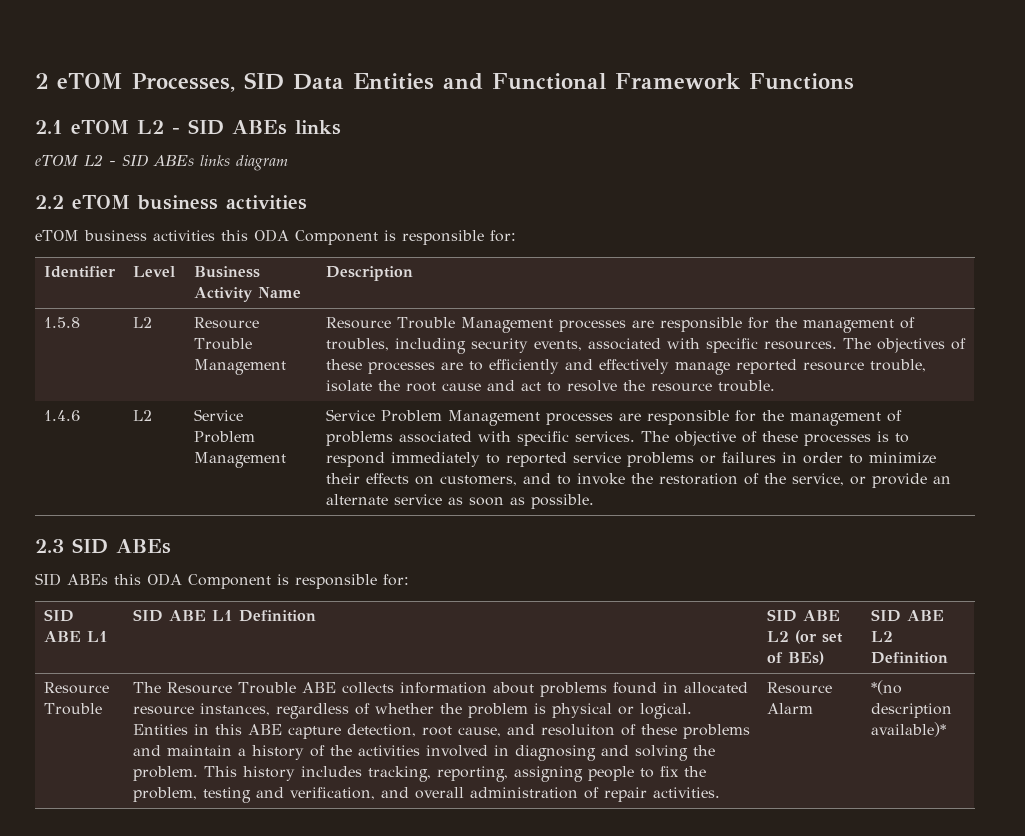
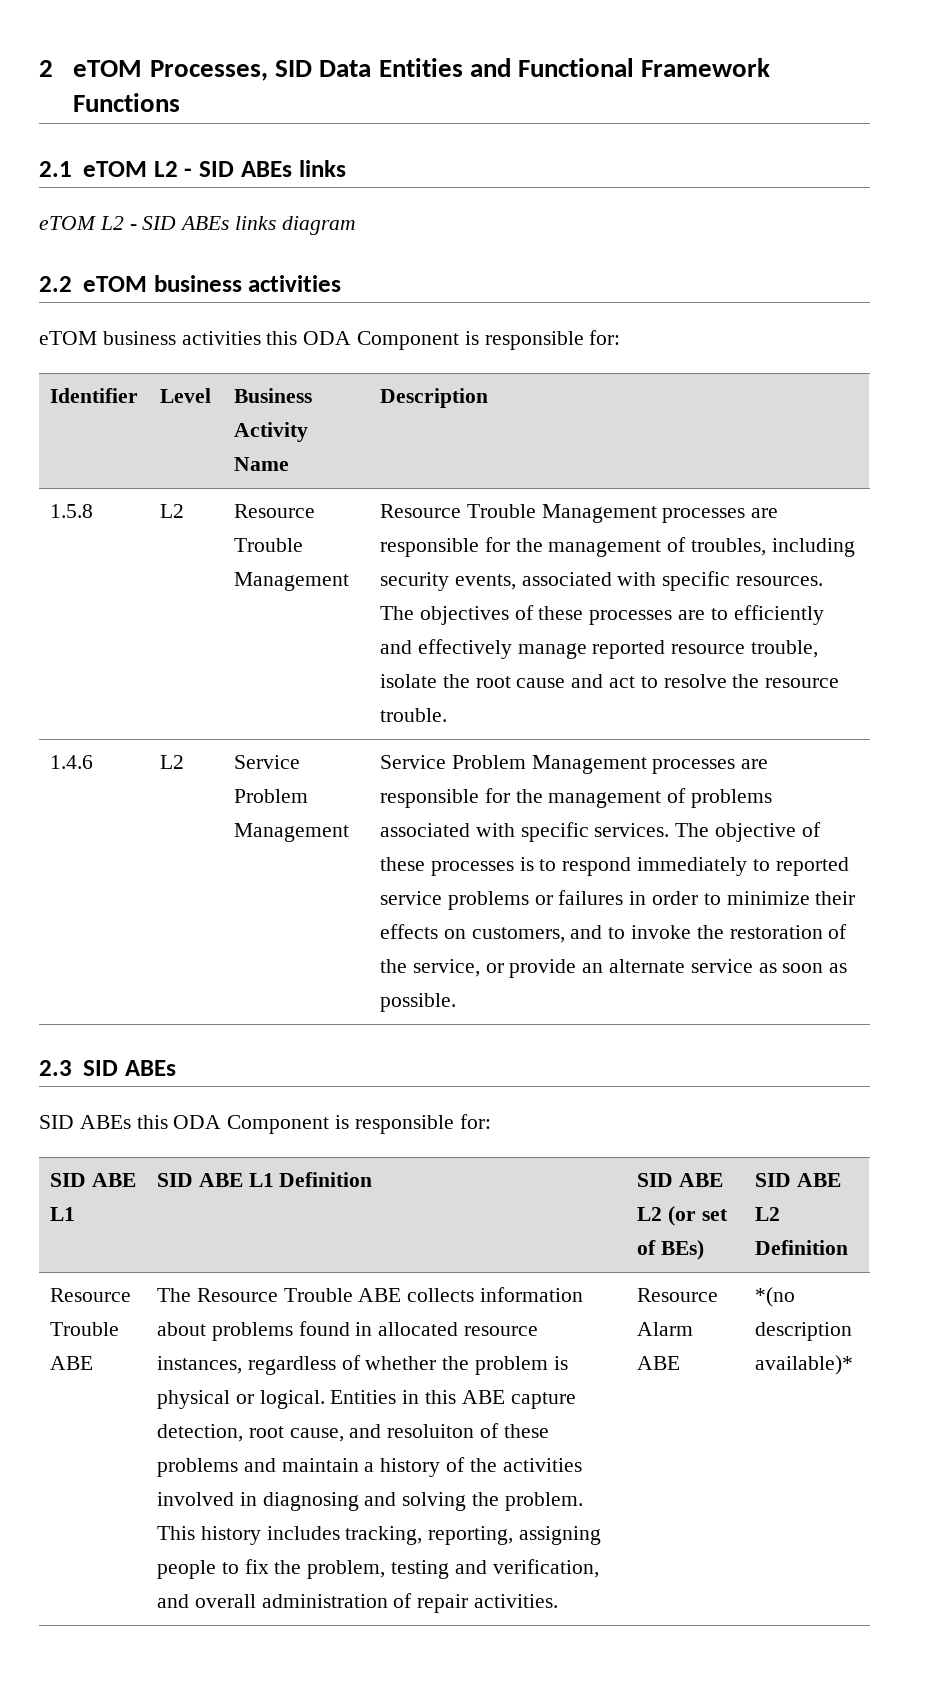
  SID ABE L1 | SID ABE L1 Definition | SID ABE L2 (or set of BEs) | SID ABE L2 Definition
- Resource Trouble
+ Resource Trouble ABE
- Resource Alarm
+ Resource Alarm ABE

